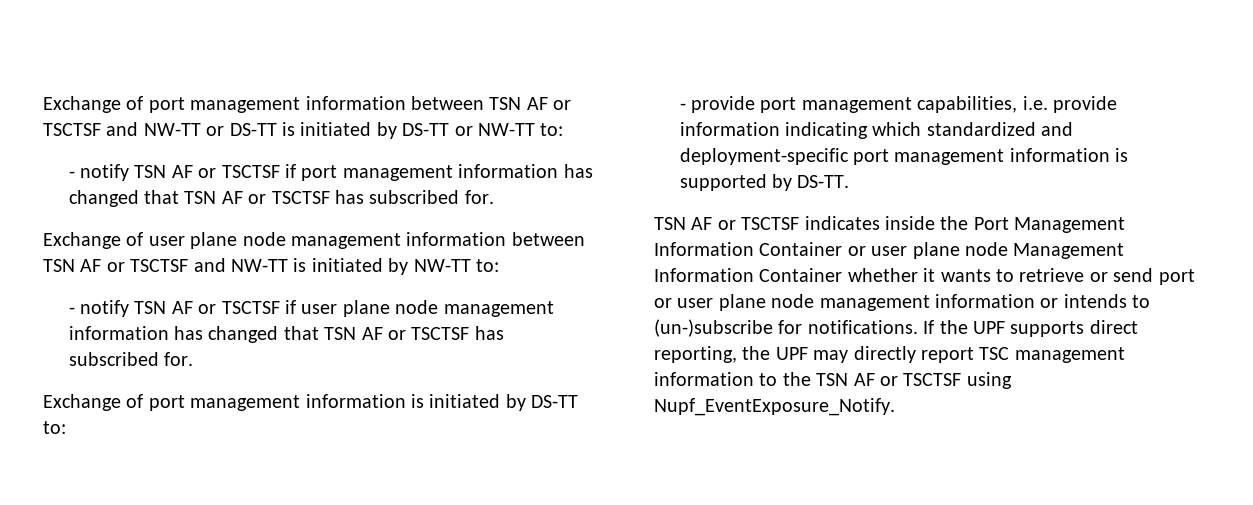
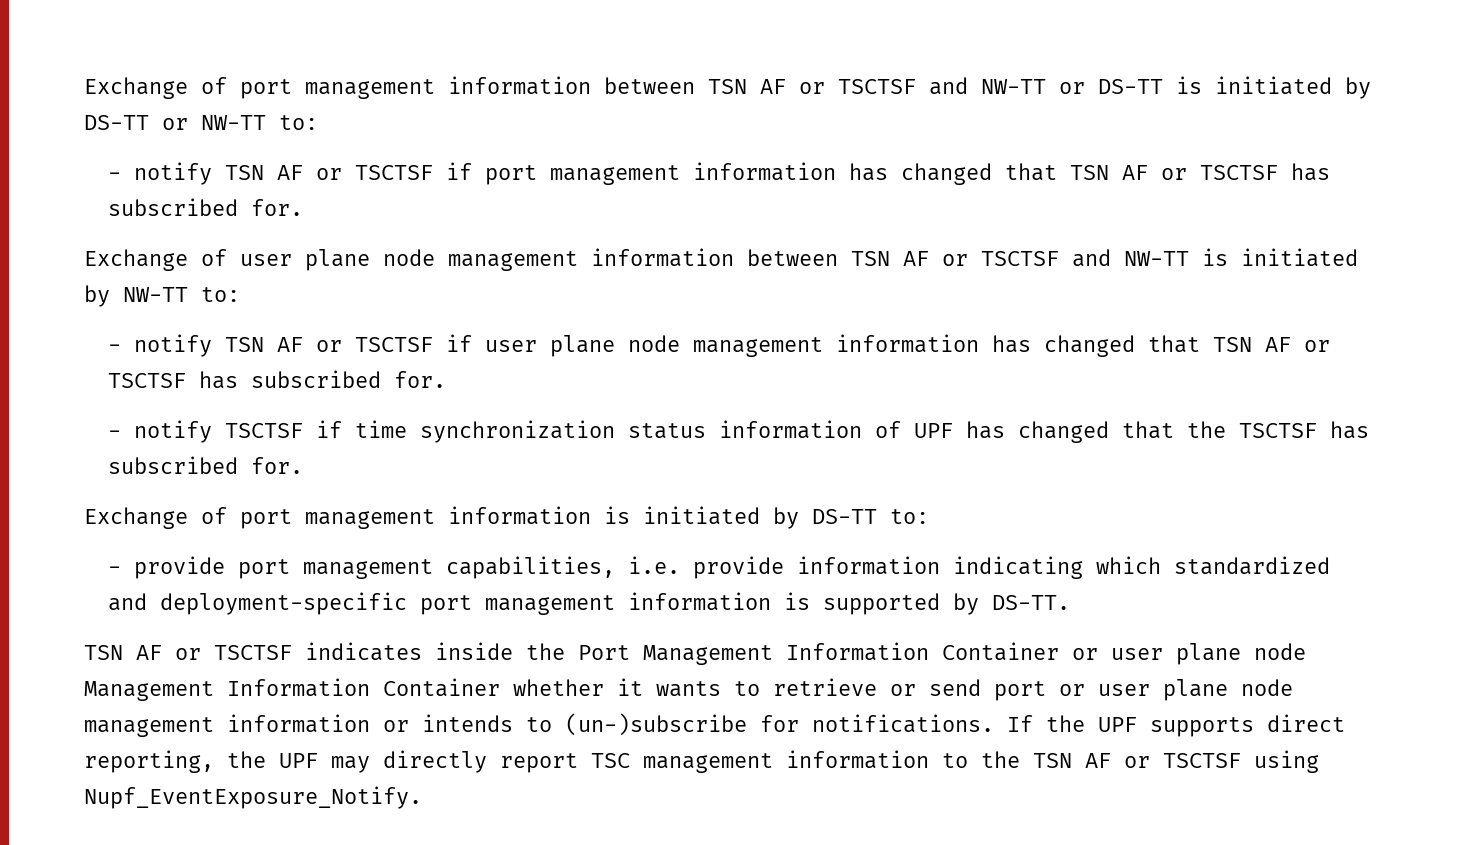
+ - notify TSCTSF if time synchronization status information of UPF has changed that the TSCTSF has subscribed for.

